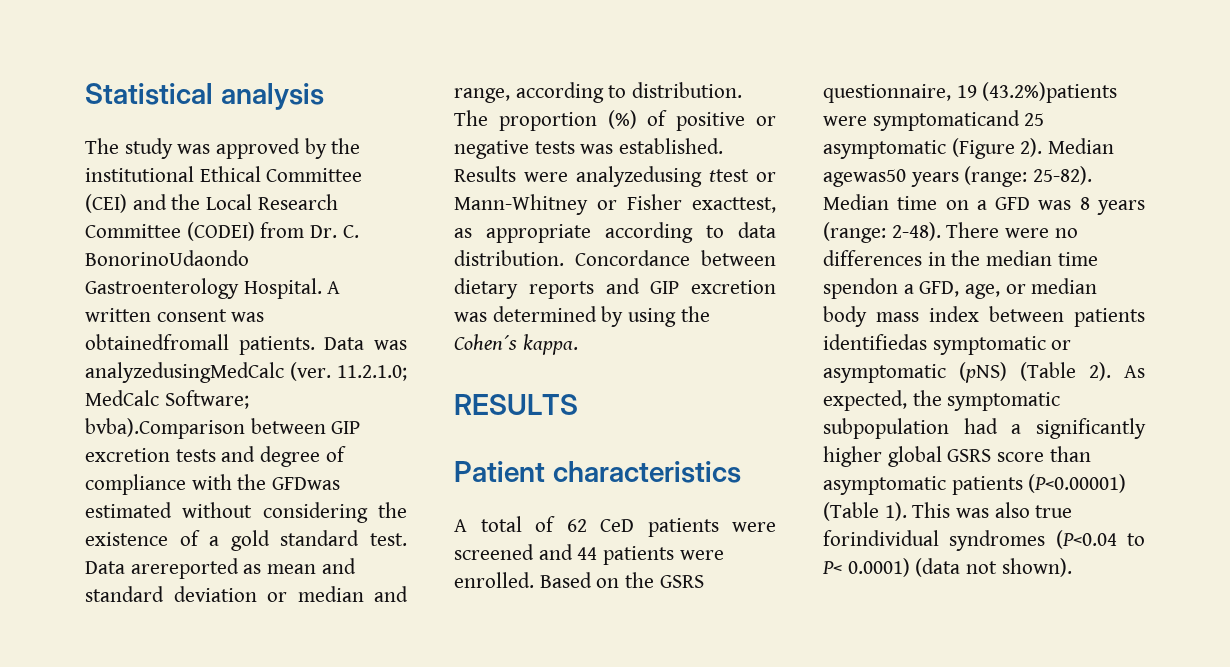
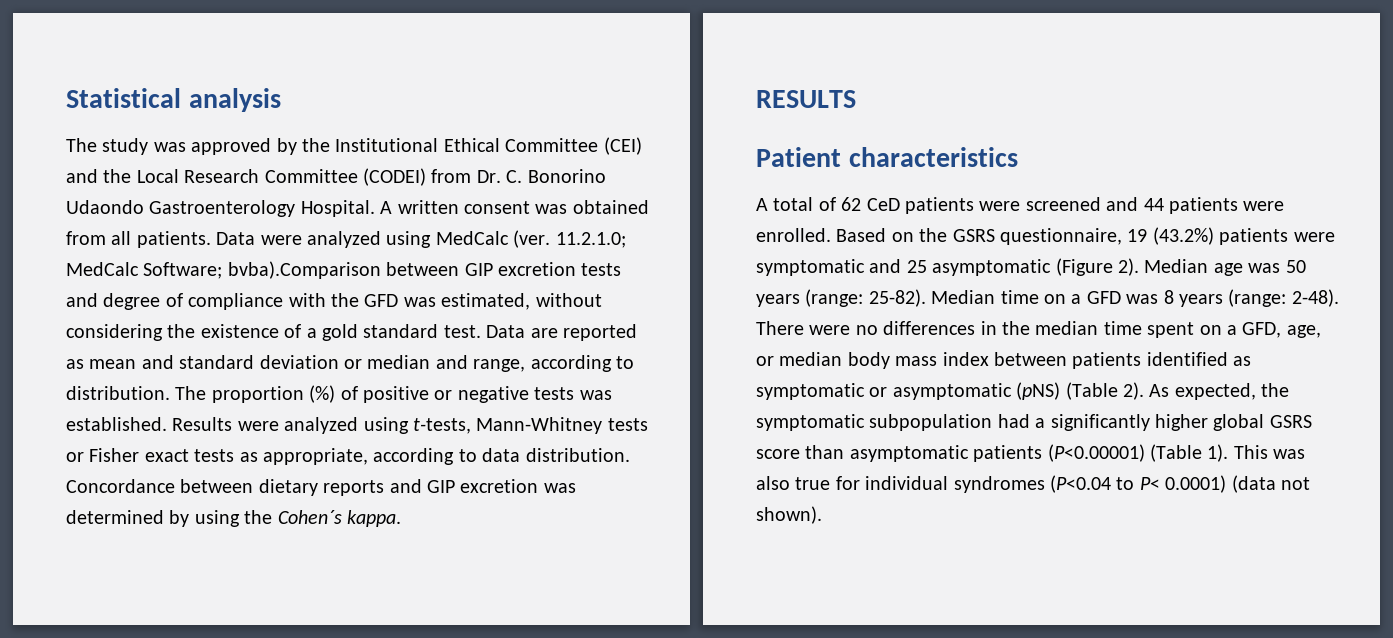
- The study was approved by the institutional Ethical Committee (CEI) and the Local Research Committee (CODEI) from Dr. C. BonorinoUdaondo Gastroenterology Hospital.
+ The study was approved by the Institutional Ethical Committee (CEI) and the Local Research Committee (CODEI) from Dr. C. Bonorino Udaondo Gastroenterology Hospital.
- A written consent was obtainedfromall patients. Data was analyzedusingMedCalc (ver.
+ A written consent was obtained from all patients. Data were analyzed using MedCalc (ver.
- 11.2.1.0; MedCalc Software; bvba).Comparison between GIP excretion tests and degree of compliance with the GFDwas estimated without considering the existence of a gold standard test.
+ 11.2.1.0; MedCalc Software; bvba).Comparison between GIP excretion tests and degree of compliance with the GFD was estimated, without considering the existence of a gold standard test.
- Data arereported as mean and standard deviation or median and range, according to distribution.
+ Data are reported as mean and standard deviation or median and range, according to distribution.
- Results were analyzedusing ttest or Mann-Whitney or Fisher exacttest, as appropriate according to data distribution.
+ Results were analyzed using t-tests, Mann-Whitney tests or Fisher exact tests as appropriate, according to data distribution.
- Based on the GSRS questionnaire, 19 (43.2%)patients were symptomaticand 25 asymptomatic (Figure 2).
+ Based on the GSRS questionnaire, 19 (43.2%) patients were symptomatic and 25 asymptomatic (Figure 2).
- Median agewas50 years (range: 25-82).
+ Median age was 50 years (range: 25-82).
- There were no differences in the median time spendon a GFD, age, or median body mass index between patients identifiedas symptomatic or asymptomatic (pNS) (Table 2).
+ There were no differences in the median time spent on a GFD, age, or median body mass index between patients identified as symptomatic or asymptomatic (pNS) (Table 2).
- This was also true forindividual syndromes (P<0.04 to P< 0.0001) (data not shown).
+ This was also true for individual syndromes (P<0.04 to P< 0.0001) (data not shown).

